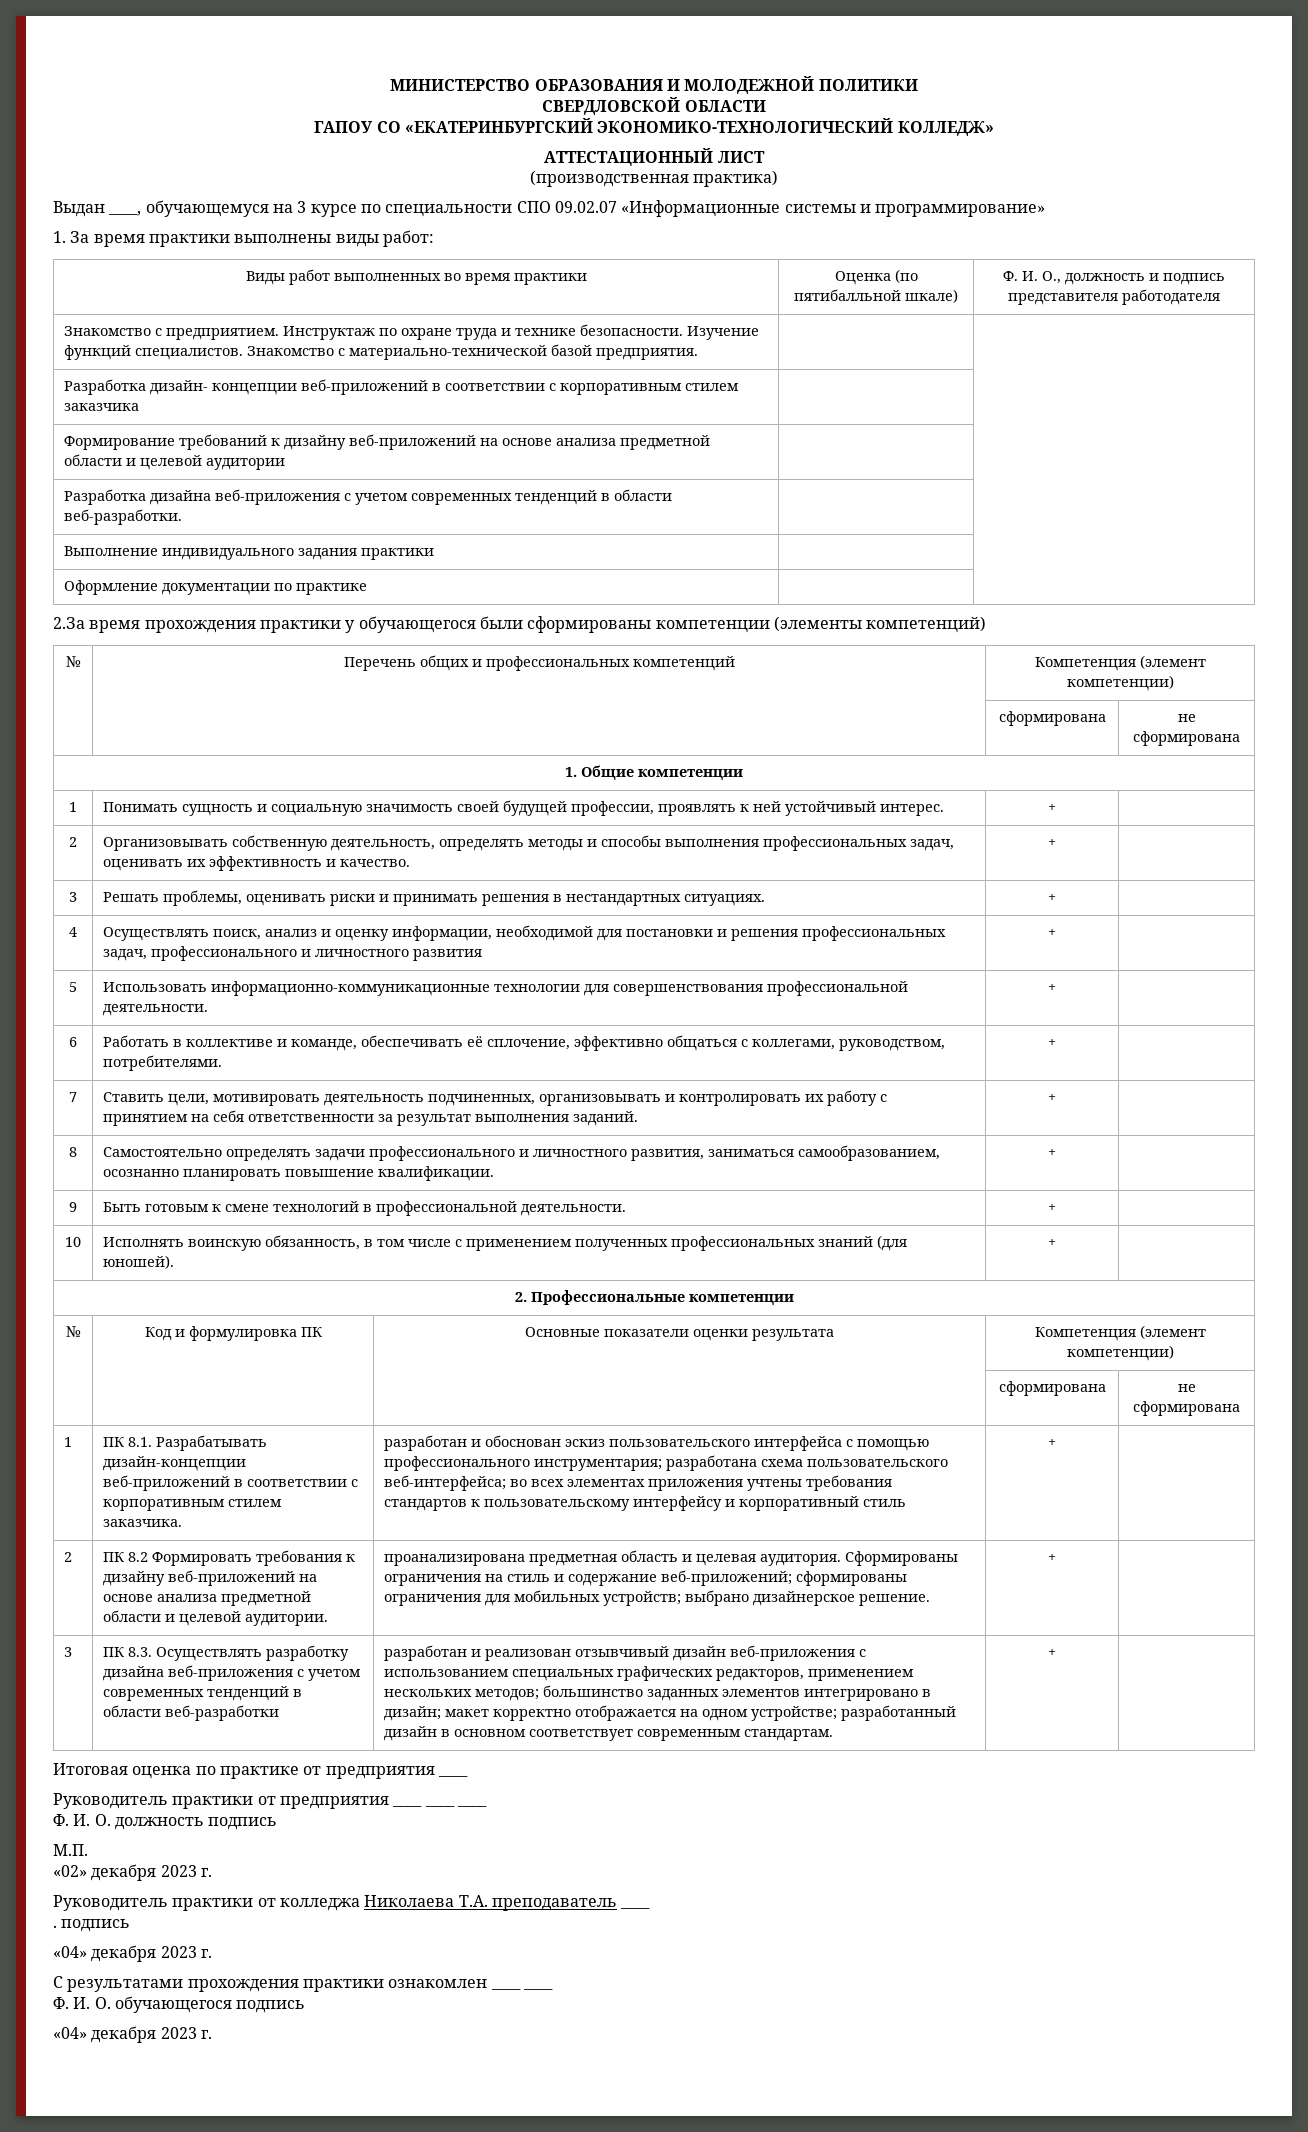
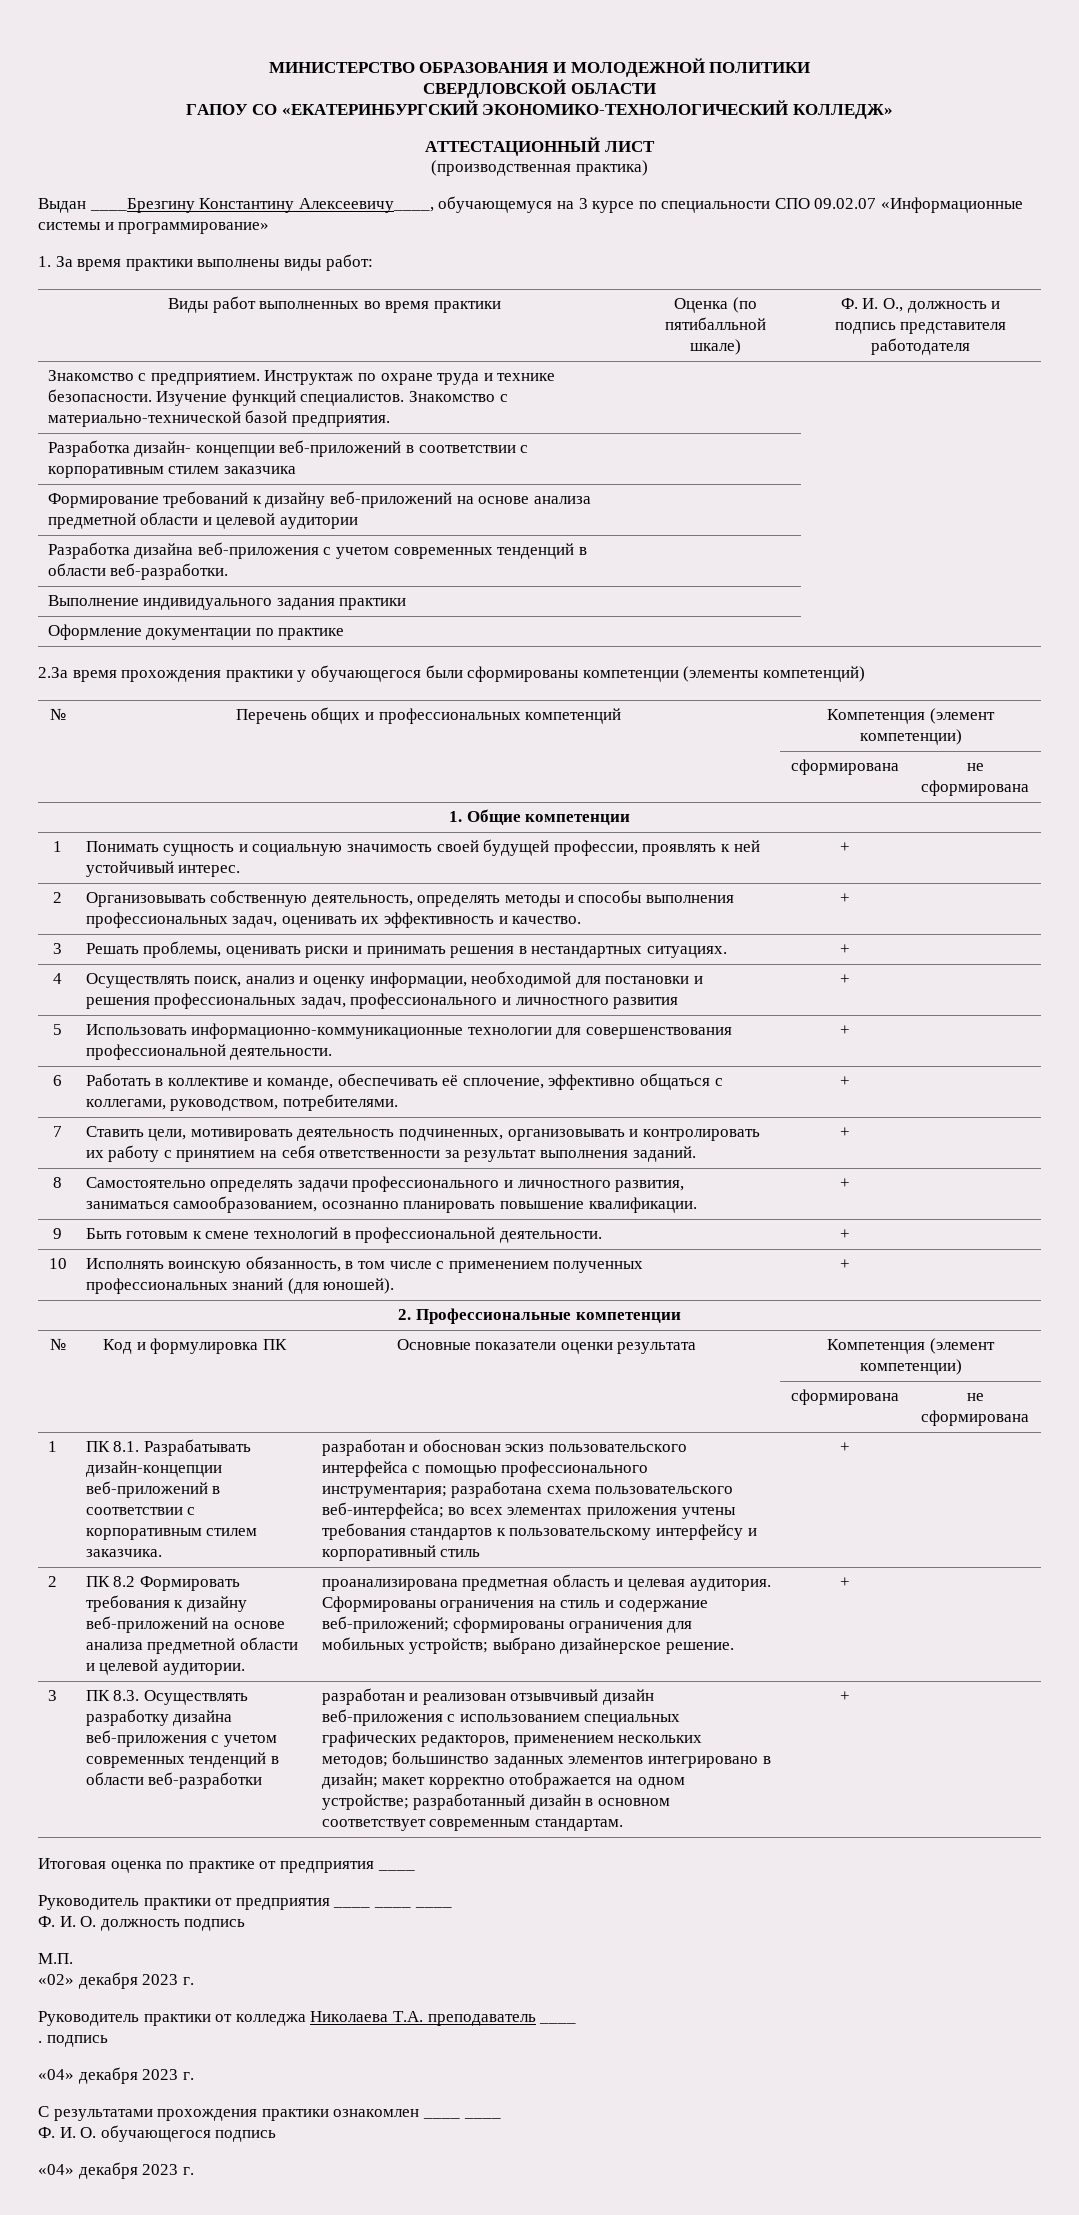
- Выдан ____, обучающемуся на 3 курсе по специальности СПО 09.02.07 «Информационные системы и программирование»
+ Выдан ____Брезгину Константину Алексеевичу____, обучающемуся на 3 курсе по специальности СПО 09.02.07 «Информационные системы и программирование»

